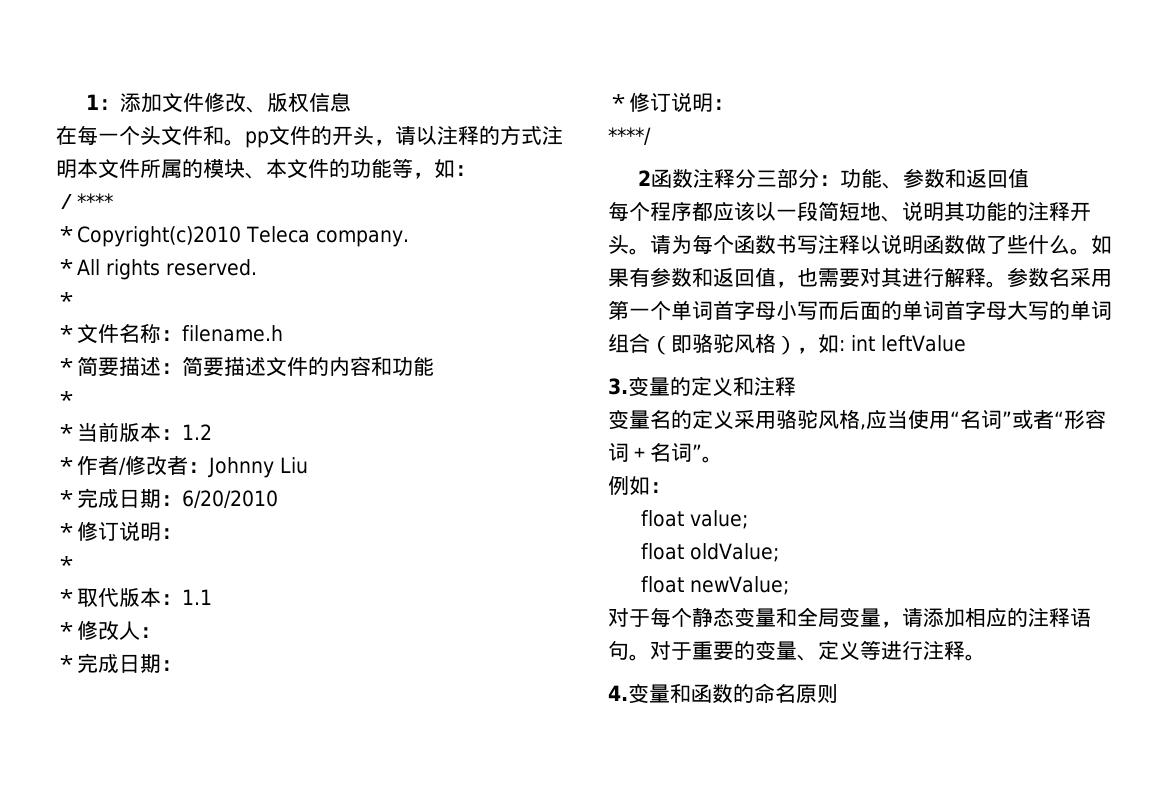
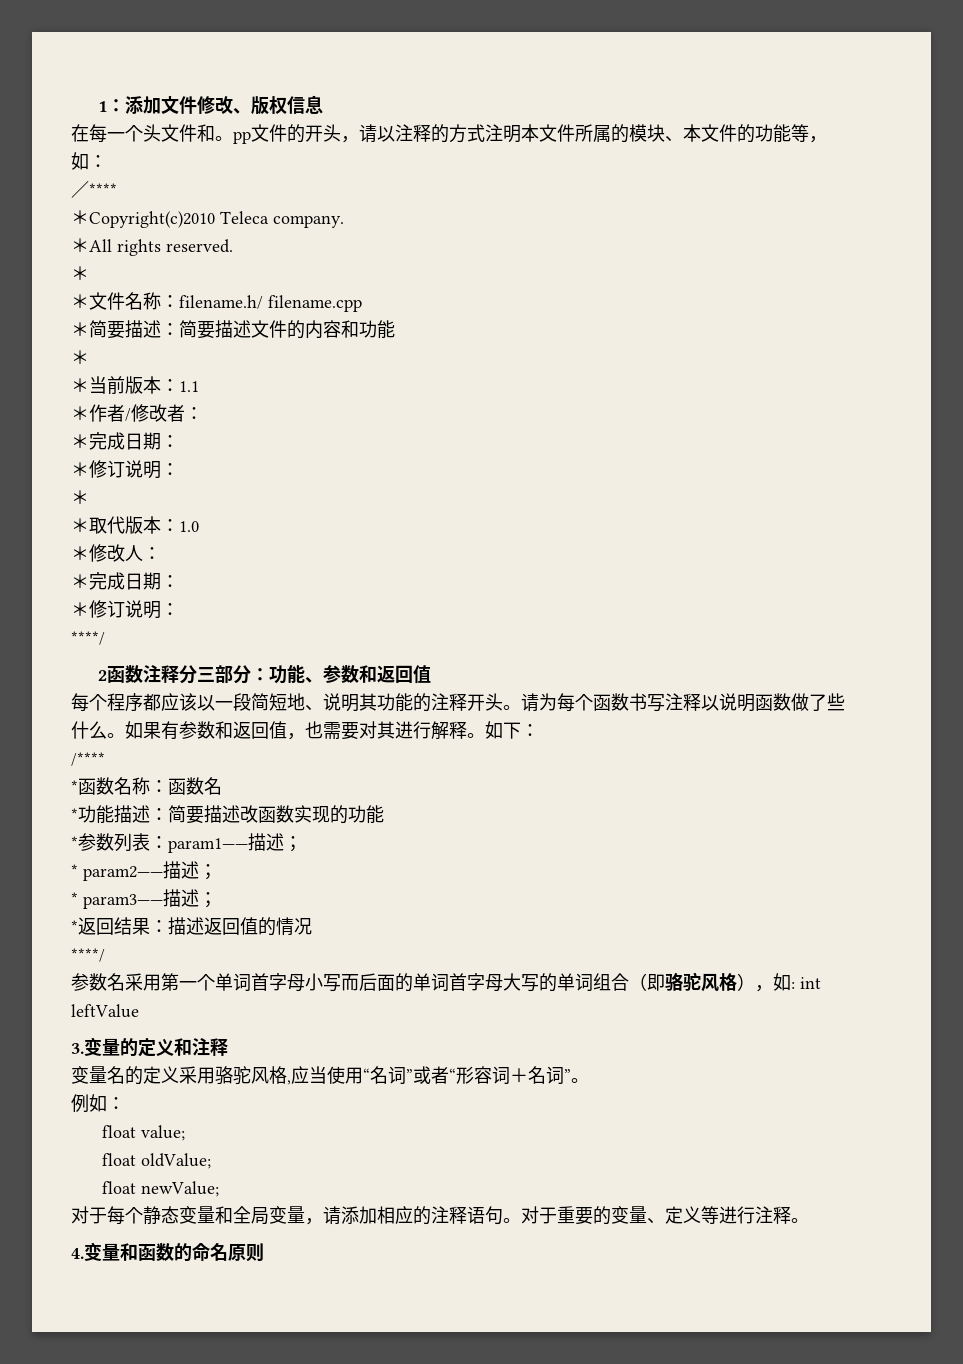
- ＊文件名称：filename.h
+ ＊文件名称：filename.h/ filename.cpp
- ＊当前版本：1.2
+ ＊当前版本：1.1
- ＊作者/修改者：Johnny Liu
- ＊完成日期：6/20/2010
+ ＊作者/修改者：
+ ＊完成日期：
- ＊取代版本：1.1
+ ＊取代版本：1.0
- 如果有参数和返回值，也需要对其进行解释。参数名采用第一个单词首字母小写而后面的单词首字母大写的单词组合（即骆驼风格），如: int leftValue
+ 如果有参数和返回值，也需要对其进行解释。如下：
+ /****
+ *函数名称：函数名
+ *功能描述：简要描述改函数实现的功能
+ *参数列表：param1——描述；
+ * param2——描述；
+ * param3——描述；
+ *返回结果：描述返回值的情况
+ ****/
+ 参数名采用第一个单词首字母小写而后面的单词首字母大写的单词组合（即骆驼风格），如: int leftValue

